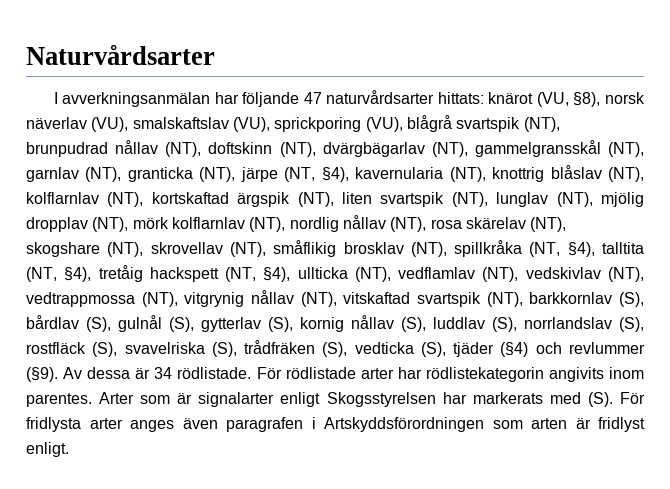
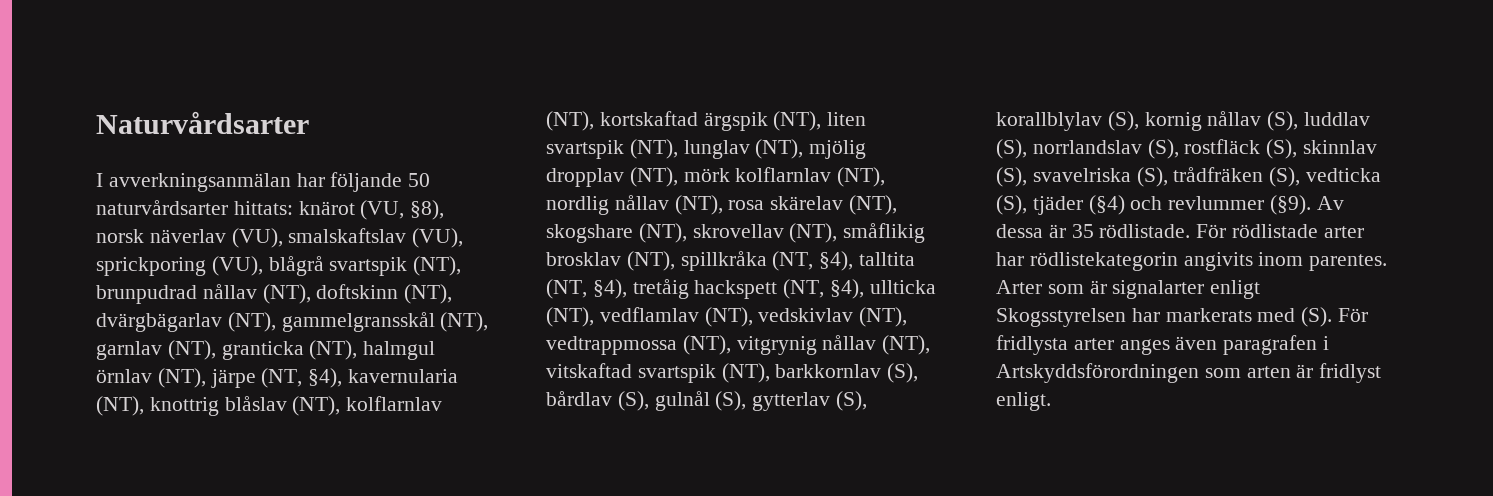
- I avverkningsanmälan har följande 47 naturvårdsarter hittats:
+ I avverkningsanmälan har följande 50 naturvårdsarter hittats:
- knärot (VU, §8), norsk näverlav (VU), smalskaftslav (VU), sprickporing (VU), blågrå svartspik (NT), brunpudrad nållav (NT), doftskinn (NT), dvärgbägarlav (NT), gammelgransskål (NT), garnlav (NT), granticka (NT), järpe (NT, §4), kavernularia (NT), knottrig blåslav (NT), kolflarnlav (NT), kortskaftad ärgspik (NT), liten svartspik (NT), lunglav (NT), mjölig dropplav (NT), mörk kolflarnlav (NT), nordlig nållav (NT), rosa skärelav (NT), skogshare (NT), skrovellav (NT), småflikig brosklav (NT), spillkråka (NT, §4), talltita (NT, §4), tretåig hackspett (NT, §4), ullticka (NT), vedflamlav (NT), vedskivlav (NT), vedtrappmossa (NT), vitgrynig nållav (NT), vitskaftad svartspik (NT), barkkornlav (S), bårdlav (S), gulnål (S), gytterlav (S), kornig nållav (S), luddlav (S), norrlandslav (S), rostfläck (S), svavelriska (S), trådfräken (S), vedticka (S), tjäder (§4) och revlummer (§9).
+ knärot (VU, §8), norsk näverlav (VU), smalskaftslav (VU), sprickporing (VU), blågrå svartspik (NT), brunpudrad nållav (NT), doftskinn (NT), dvärgbägarlav (NT), gammelgransskål (NT), garnlav (NT), granticka (NT), halmgul örnlav (NT), järpe (NT, §4), kavernularia (NT), knottrig blåslav (NT), kolflarnlav (NT), kortskaftad ärgspik (NT), liten svartspik (NT), lunglav (NT), mjölig dropplav (NT), mörk kolflarnlav (NT), nordlig nållav (NT), rosa skärelav (NT), skogshare (NT), skrovellav (NT), småflikig brosklav (NT), spillkråka (NT, §4), talltita (NT, §4), tretåig hackspett (NT, §4), ullticka (NT), vedflamlav (NT), vedskivlav (NT), vedtrappmossa (NT), vitgrynig nållav (NT), vitskaftad svartspik (NT), barkkornlav (S), bårdlav (S), gulnål (S), gytterlav (S), korallblylav (S), kornig nållav (S), luddlav (S), norrlandslav (S), rostfläck (S), skinnlav (S), svavelriska (S), trådfräken (S), vedticka (S), tjäder (§4) och revlummer (§9).
- Av dessa är 34 rödlistade.
+ Av dessa är 35 rödlistade.

